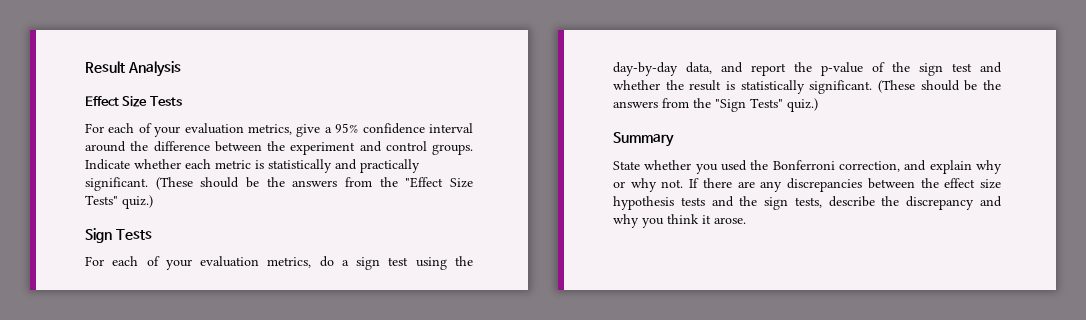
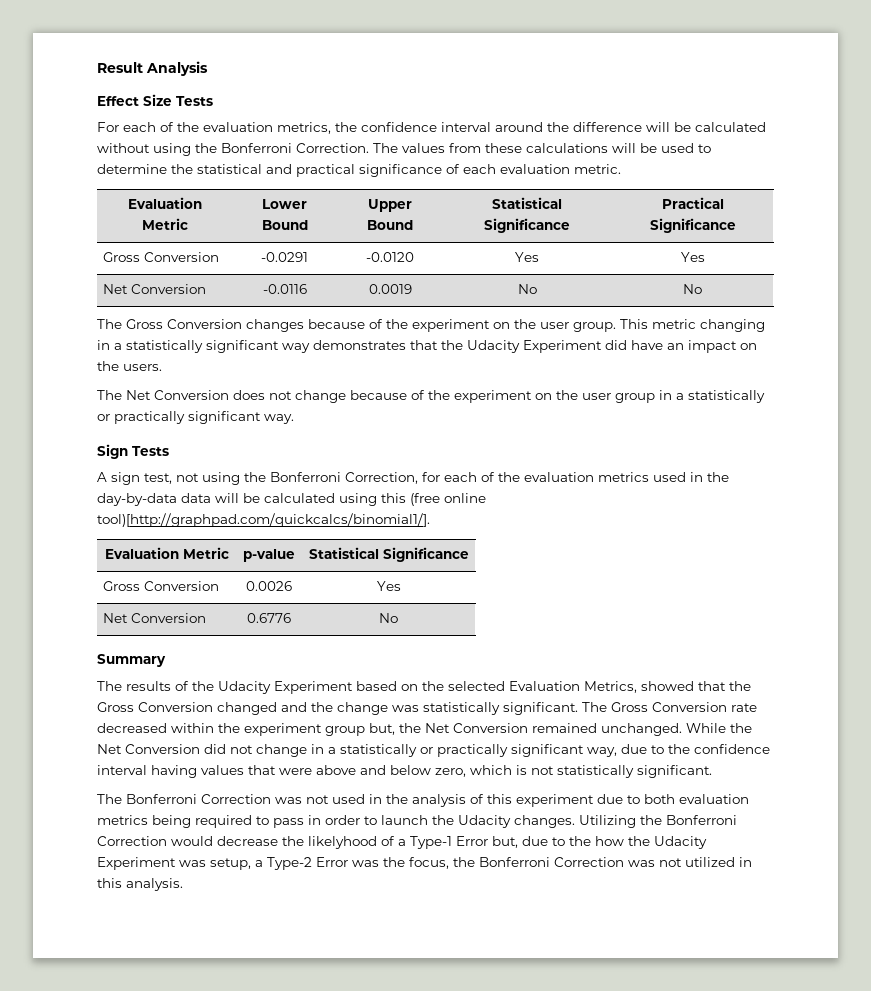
- For each of your evaluation metrics, give a 95% confidence interval around the difference between the experiment and control groups. Indicate whether each metric is statistically and practically significant. (These should be the answers from the "Effect Size Tests" quiz.)
+ For each of the evaluation metrics, the confidence interval around the difference will be calculated without using the Bonferroni Correction. The values from these calculations will be used to determine the statistical and practical significance of each evaluation metric.
+ Evaluation Metric | Lower Bound | Upper Bound | Statistical Significance | Practical Significance
+ Gross Conversion | -0.0291 | -0.0120 | Yes | Yes
+ Net Conversion | -0.0116 | 0.0019 | No | No
+ The Gross Conversion changes because of the experiment on the user group. This metric changing in a statistically significant way demonstrates that the Udacity Experiment did have an impact on the users.
+ The Net Conversion does not change because of the experiment on the user group in a statistically or practically significant way.
  Sign Tests
- For each of your evaluation metrics, do a sign test using the day-by-day data, and report the p-value of the sign test and whether the result is statistically significant. (These should be the answers from the "Sign Tests" quiz.)
+ A sign test, not using the Bonferroni Correction, for each of the evaluation metrics used in the day-by-data data will be calculated using this (free online tool)[http://graphpad.com/quickcalcs/binomial1/].
+ Evaluation Metric | p-value | Statistical Significance
+ Gross Conversion | 0.0026 | Yes
+ Net Conversion | 0.6776 | No
  Summary
- State whether you used the Bonferroni correction, and explain why or why not. If there are any discrepancies between the effect size hypothesis tests and the sign tests, describe the discrepancy and why you think it arose.
+ The results of the Udacity Experiment based on the selected Evaluation Metrics, showed that the Gross Conversion changed and the change was statistically significant. The Gross Conversion rate decreased within the experiment group but, the Net Conversion remained unchanged. While the Net Conversion did not change in a statistically or practically significant way, due to the confidence interval having values that were above and below zero, which is not statistically significant.
+ The Bonferroni Correction was not used in the analysis of this experiment due to both evaluation metrics being required to pass in order to launch the Udacity changes. Utilizing the Bonferroni Correction would decrease the likelyhood of a Type-1 Error but, due to the how the Udacity Experiment was setup, a Type-2 Error was the focus, the Bonferroni Correction was not utilized in this analysis.

